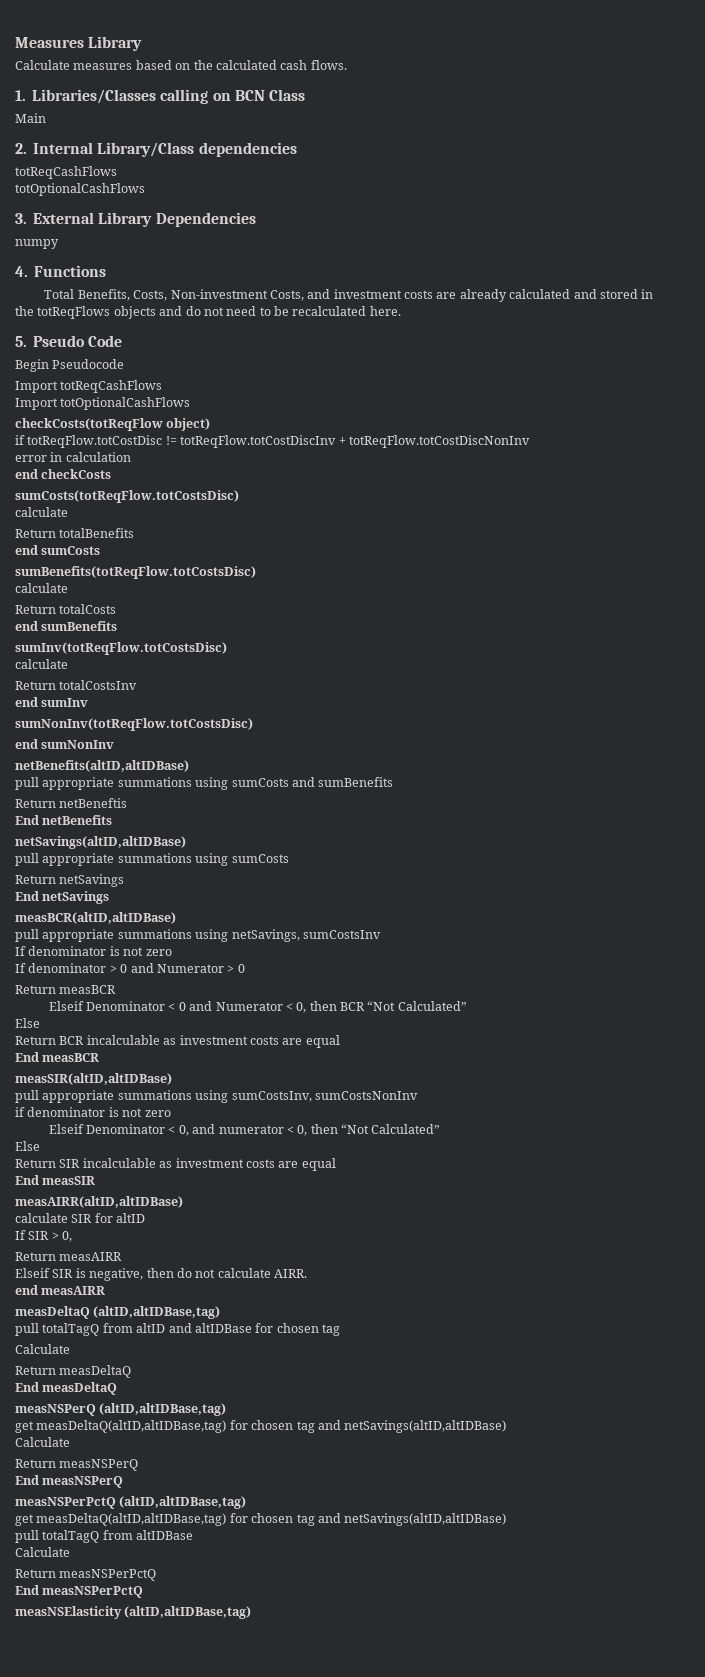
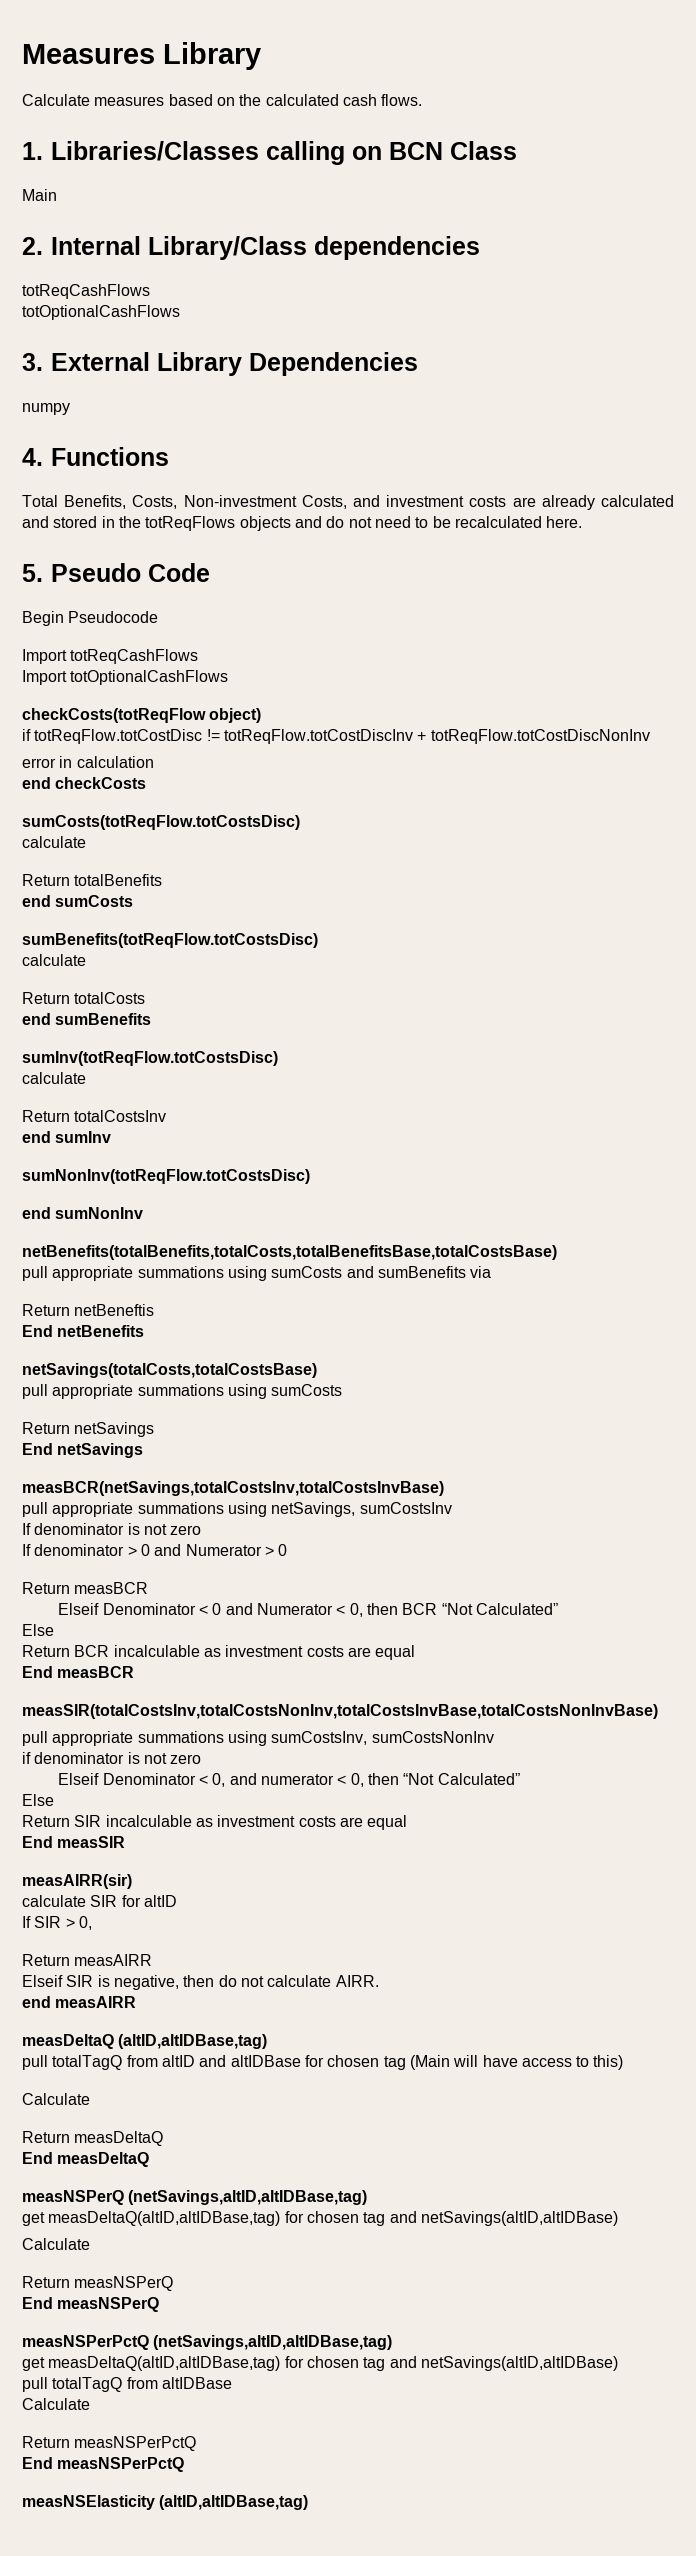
- netBenefits(altID,altIDBase)
+ netBenefits(totalBenefits,totalCosts,totalBenefitsBase,totalCostsBase)
- pull appropriate summations using sumCosts and sumBenefits
+ pull appropriate summations using sumCosts and sumBenefits via
  End netBenefits
- netSavings(altID,altIDBase)
+ netSavings(totalCosts,totalCostsBase)
- measBCR(altID,altIDBase)
+ measBCR(netSavings,totalCostsInv,totalCostsInvBase)
- measSIR(altID,altIDBase)
+ measSIR(totalCostsInv,totalCostsNonInv,totalCostsInvBase,totalCostsNonInvBase)
- measAIRR(altID,altIDBase)
+ measAIRR(sir)
- pull totalTagQ from altID and altIDBase for chosen tag
+ pull totalTagQ from altID and altIDBase for chosen tag (Main will have access to this)
- measNSPerQ (altID,altIDBase,tag)
+ measNSPerQ (netSavings,altID,altIDBase,tag)
- measNSPerPctQ (altID,altIDBase,tag)
+ measNSPerPctQ (netSavings,altID,altIDBase,tag)

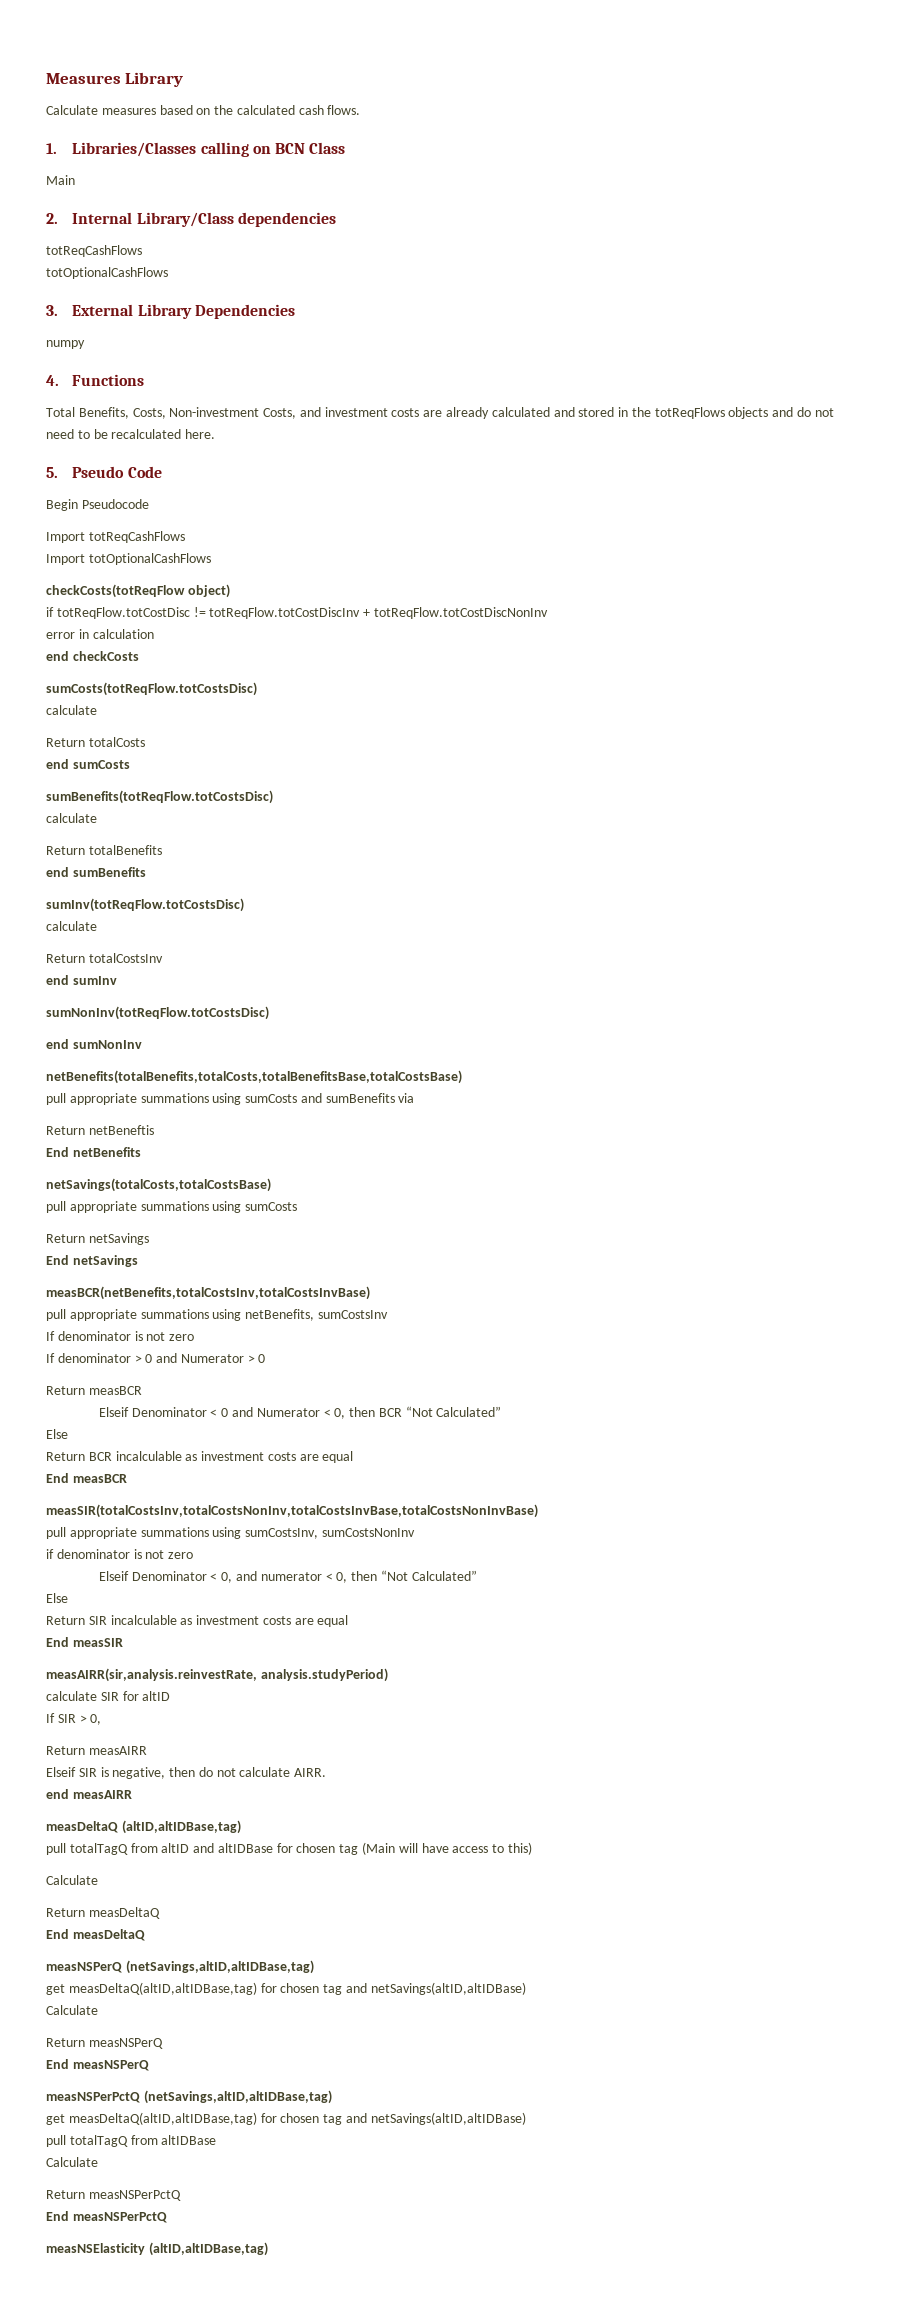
- Return totalBenefits
+ Return totalCosts
- Return totalCosts
+ Return totalBenefits
- measBCR(netSavings,totalCostsInv,totalCostsInvBase)
- pull appropriate summations using netSavings, sumCostsInv
+ measBCR(netBenefits,totalCostsInv,totalCostsInvBase)
+ pull appropriate summations using netBenefits, sumCostsInv
- measAIRR(sir)
+ measAIRR(sir,analysis.reinvestRate, analysis.studyPeriod)

